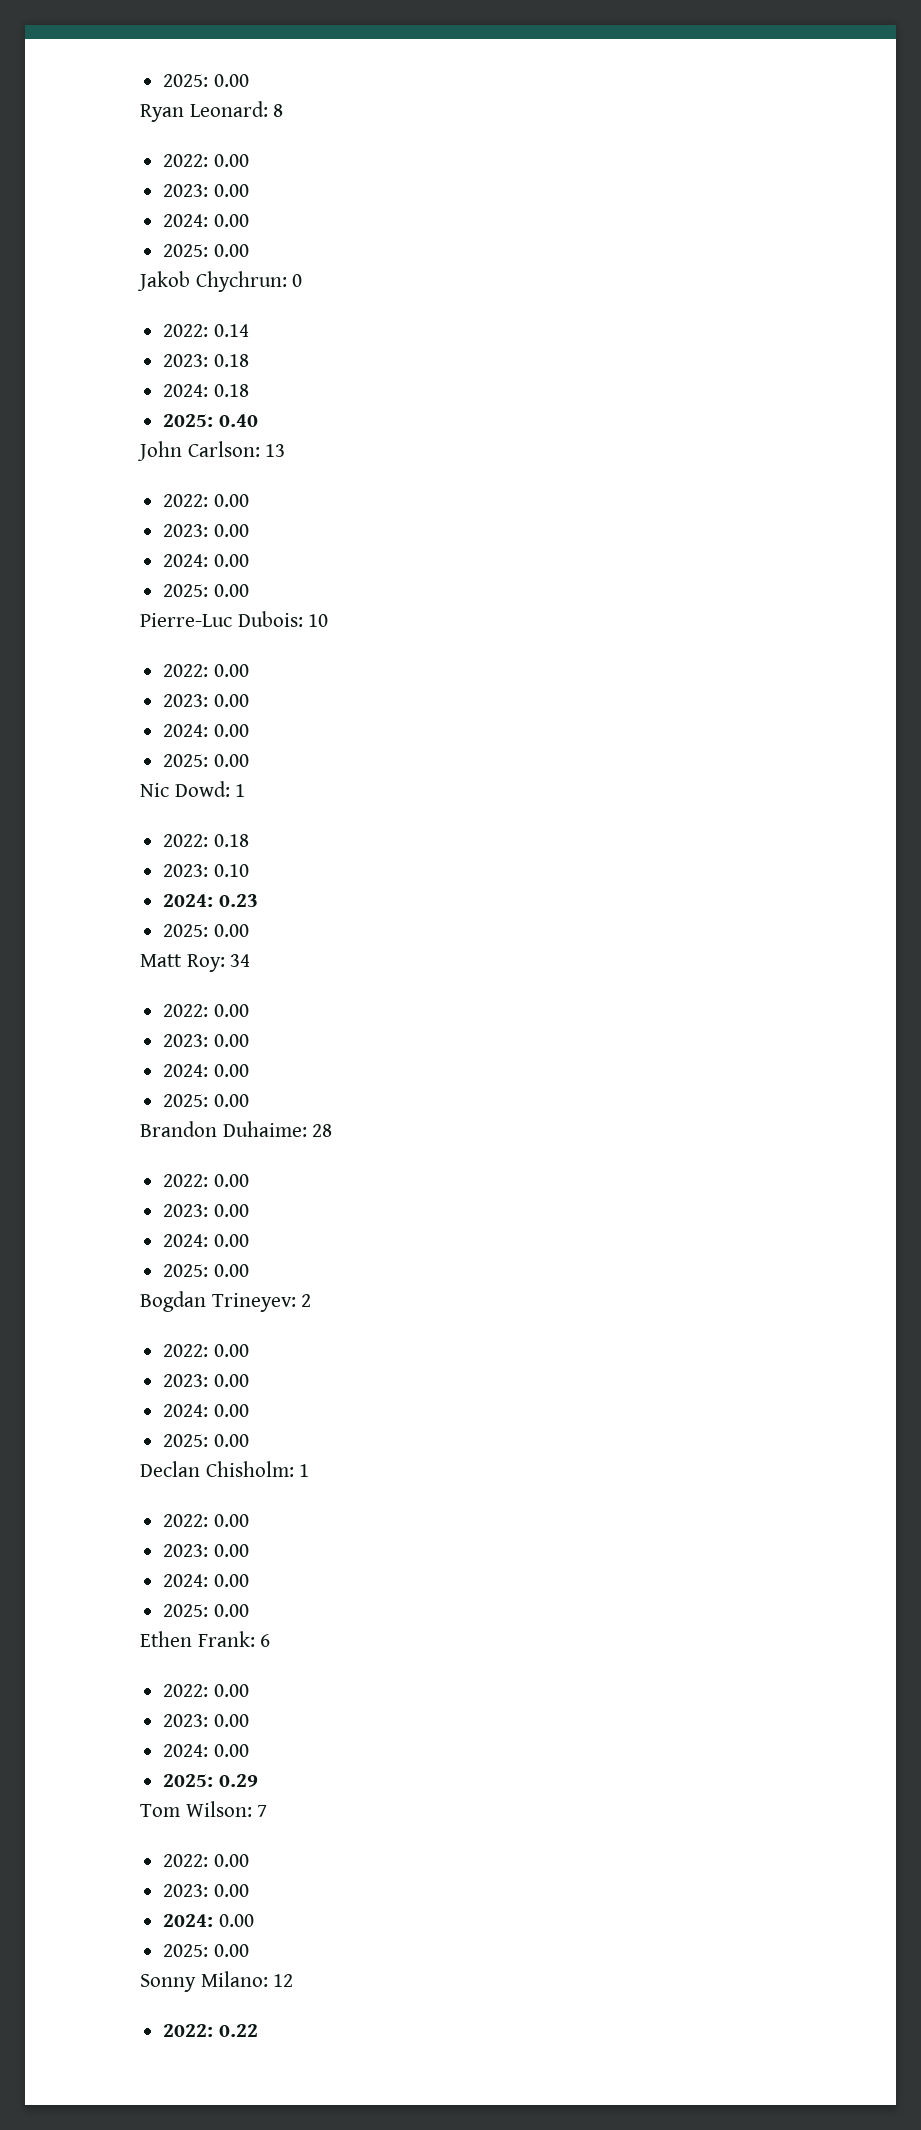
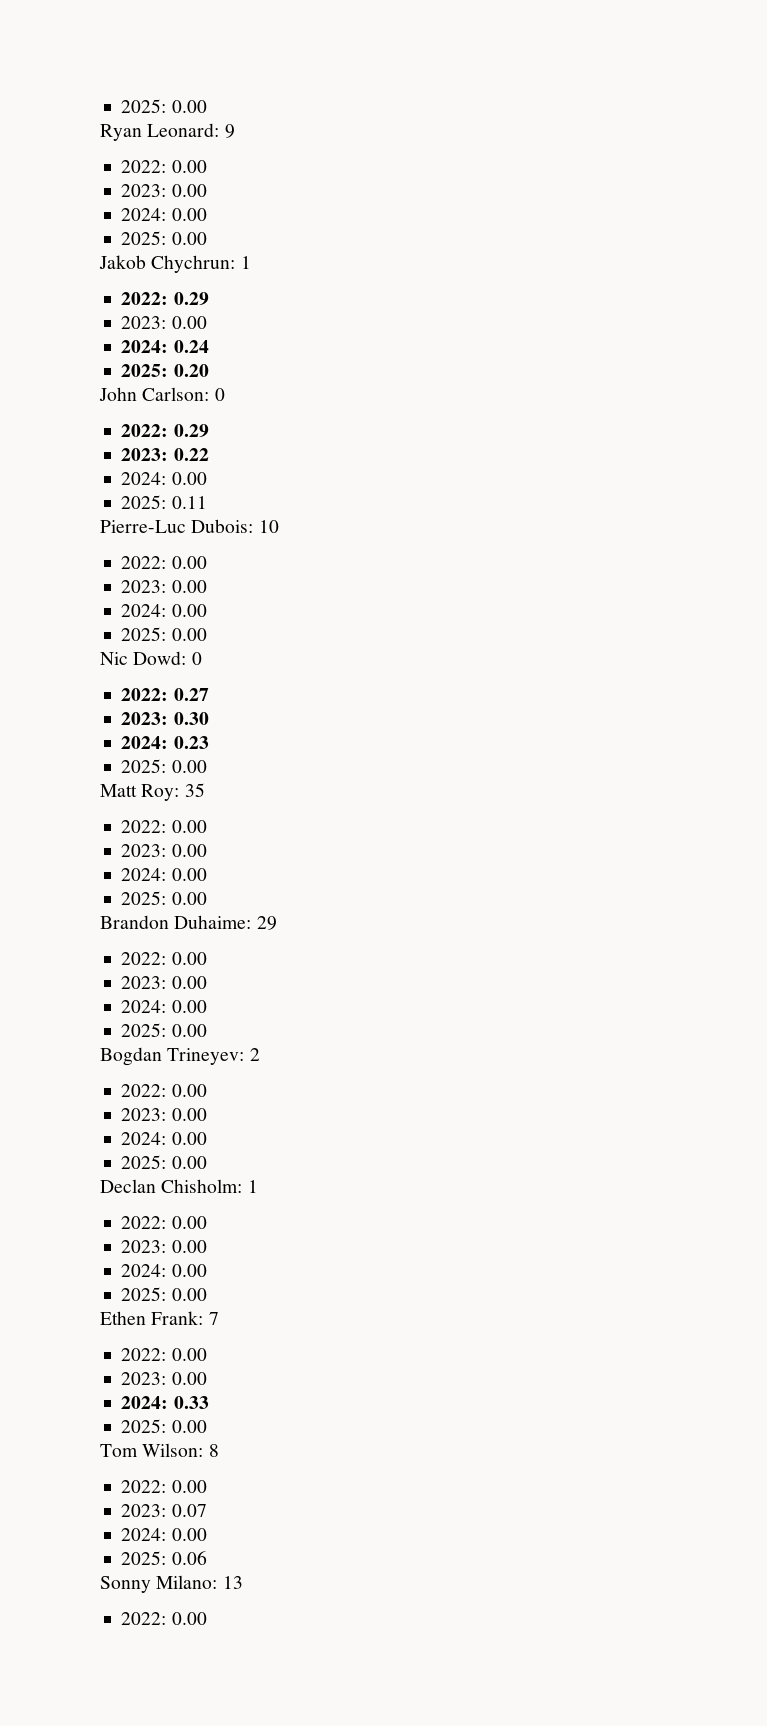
- Ryan Leonard: 8
+ Ryan Leonard: 9
- Jakob Chychrun: 0
- 2022: 0.14
- 2023: 0.18
- 2024: 0.18
- 2025: 0.40
- John Carlson: 13
- 2022: 0.00
+ Jakob Chychrun: 1
+ 2022: 0.29
  2023: 0.00
+ 2024: 0.24
+ 2025: 0.20
+ John Carlson: 0
+ 2022: 0.29
+ 2023: 0.22
  2024: 0.00
- 2025: 0.00
+ 2025: 0.11
- Nic Dowd: 1
- 2022: 0.18
- 2023: 0.10
+ Nic Dowd: 0
+ 2022: 0.27
+ 2023: 0.30
- Matt Roy: 34
+ Matt Roy: 35
- Brandon Duhaime: 28
+ Brandon Duhaime: 29
- Ethen Frank: 6
- 2022: 0.00
- 2023: 0.00
- 2024: 0.00
- 2025: 0.29
- Tom Wilson: 7
+ Ethen Frank: 7
  2022: 0.00
  2023: 0.00
+ 2024: 0.33
+ 2025: 0.00
+ Tom Wilson: 8
+ 2022: 0.00
+ 2023: 0.07
  2024: 0.00
- 2025: 0.00
+ 2025: 0.06
- Sonny Milano: 12
- 2022: 0.22
+ Sonny Milano: 13
+ 2022: 0.00

